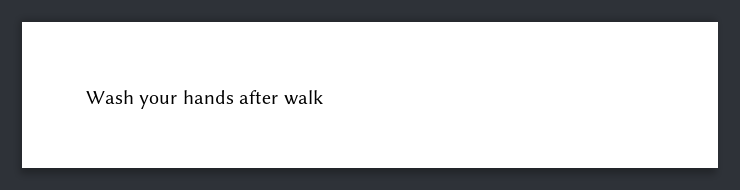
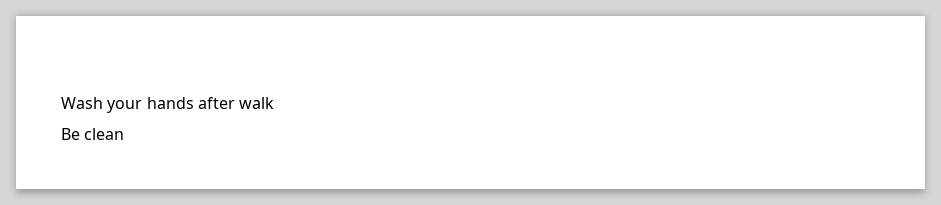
+ Be clean

